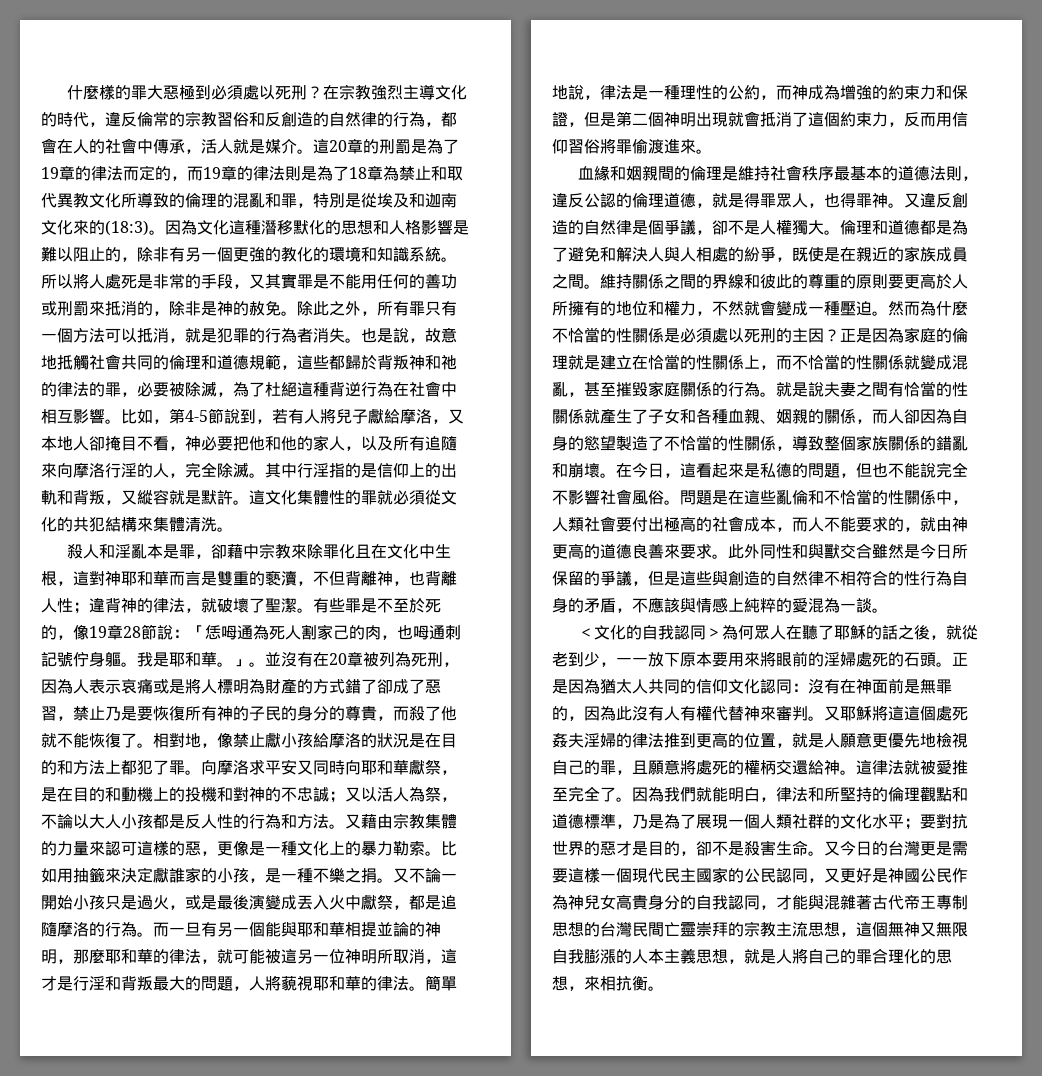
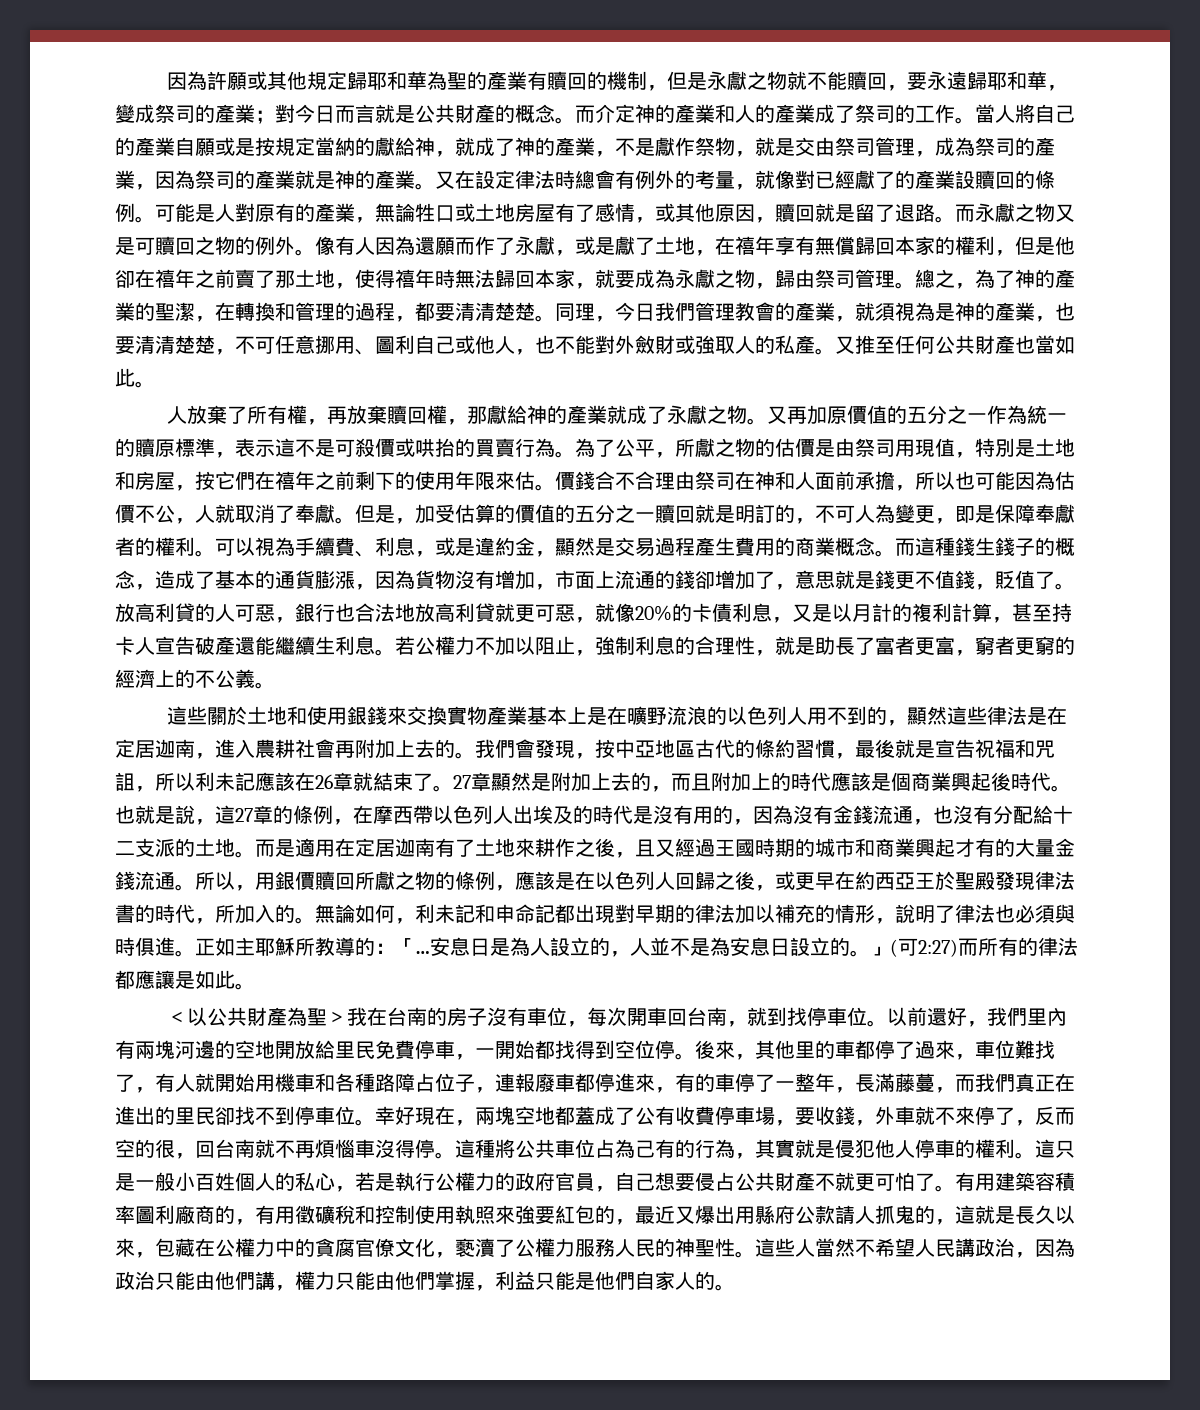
- 什麼樣的罪大惡極到必須處以死刑？在宗教強烈主導文化的時代，違反倫常的宗教習俗和反創造的自然律的行為，都會在人的社會中傳承，活人就是媒介。這20章的刑罰是為了19章的律法而定的，而19章的律法則是為了18章為禁止和取代異教文化所導致的倫理的混亂和罪，特別是從埃及和迦南文化來的(18:3)。因為文化這種潛移默化的思想和人格影響是難以阻止的，除非有另一個更強的教化的環境和知識系統。所以將人處死是非常的手段，又其實罪是不能用任何的善功或刑罰來抵消的，除非是神的赦免。除此之外，所有罪只有一個方法可以抵消，就是犯罪的行為者消失。也是說，故意地抵觸社會共同的倫理和道德規範，這些都歸於背叛神和祂的律法的罪，必要被除滅，為了杜絕這種背逆行為在社會中相互影響。比如，第4-5節說到，若有人將兒子獻給摩洛，又本地人卻掩目不看，神必要把他和他的家人，以及所有追隨來向摩洛行淫的人，完全除滅。其中行淫指的是信仰上的出軌和背叛，又縱容就是默許。這文化集體性的罪就必須從文化的共犯結構來集體清洗。
- 殺人和淫亂本是罪，卻藉中宗教來除罪化且在文化中生根，這對神耶和華而言是雙重的褻瀆，不但背離神，也背離人性；違背神的律法，就破壞了聖潔。有些罪是不至於死的，像19章28節說：「恁呣通為死人割家己的肉，也呣通刺記號佇身軀。我是耶和華。」。並沒有在20章被列為死刑，因為人表示哀痛或是將人標明為財產的方式錯了卻成了惡習，禁止乃是要恢復所有神的子民的身分的尊貴，而殺了他就不能恢復了。相對地，像禁止獻小孩給摩洛的狀況是在目的和方法上都犯了罪。向摩洛求平安又同時向耶和華獻祭，是在目的和動機上的投機和對神的不忠誠；又以活人為祭，不論以大人小孩都是反人性的行為和方法。又藉由宗教集體的力量來認可這樣的惡，更像是一種文化上的暴力勒索。比如用抽籤來決定獻誰家的小孩，是一種不樂之捐。又不論一開始小孩只是過火，或是最後演變成丟入火中獻祭，都是追隨摩洛的行為。而一旦有另一個能與耶和華相提並論的神明，那麼耶和華的律法，就可能被這另一位神明所取消，這才是行淫和背叛最大的問題，人將藐視耶和華的律法。簡單地說，律法是一種理性的公約，而神成為增強的約束力和保證，但是第二個神明出現就會抵消了這個約束力，反而用信仰習俗將罪偷渡進來。
- 血緣和姻親間的倫理是維持社會秩序最基本的道德法則，違反公認的倫理道德，就是得罪眾人，也得罪神。又違反創造的自然律是個爭議，卻不是人權獨大。倫理和道德都是為了避免和解決人與人相處的紛爭，既使是在親近的家族成員之間。維持關係之間的界線和彼此的尊重的原則要更高於人所擁有的地位和權力，不然就會變成一種壓迫。然而為什麼不恰當的性關係是必須處以死刑的主因？正是因為家庭的倫理就是建立在恰當的性關係上，而不恰當的性關係就變成混亂，甚至摧毀家庭關係的行為。就是說夫妻之間有恰當的性關係就產生了子女和各種血親、姻親的關係，而人卻因為自身的慾望製造了不恰當的性關係，導致整個家族關係的錯亂和崩壞。在今日，這看起來是私德的問題，但也不能說完全不影響社會風俗。問題是在這些亂倫和不恰當的性關係中，人類社會要付出極高的社會成本，而人不能要求的，就由神更高的道德良善來要求。此外同性和與獸交合雖然是今日所保留的爭議，但是這些與創造的自然律不相符合的性行為自身的矛盾，不應該與情感上純粹的愛混為一談。
- ＜文化的自我認同＞為何眾人在聽了耶穌的話之後，就從老到少，一一放下原本要用來將眼前的淫婦處死的石頭。正是因為猶太人共同的信仰文化認同：沒有在神面前是無罪的，因為此沒有人有權代替神來審判。又耶穌將這這個處死姦夫淫婦的律法推到更高的位置，就是人願意更優先地檢視自己的罪，且願意將處死的權柄交還給神。這律法就被愛推至完全了。因為我們就能明白，律法和所堅持的倫理觀點和道德標準，乃是為了展現一個人類社群的文化水平；要對抗世界的惡才是目的，卻不是殺害生命。又今日的台灣更是需要這樣一個現代民主國家的公民認同，又更好是神國公民作為神兒女高貴身分的自我認同，才能與混雜著古代帝王專制思想的台灣民間亡靈崇拜的宗教主流思想，這個無神又無限自我膨漲的人本主義思想，就是人將自己的罪合理化的思想，來相抗衡。
+ 因為許願或其他規定歸耶和華為聖的產業有贖回的機制，但是永獻之物就不能贖回，要永遠歸耶和華，變成祭司的產業；對今日而言就是公共財產的概念。而介定神的產業和人的產業成了祭司的工作。當人將自己的產業自願或是按規定當納的獻給神，就成了神的產業，不是獻作祭物，就是交由祭司管理，成為祭司的產業，因為祭司的產業就是神的產業。又在設定律法時總會有例外的考量，就像對已經獻了的產業設贖回的條例。可能是人對原有的產業，無論牲口或土地房屋有了感情，或其他原因，贖回就是留了退路。而永獻之物又是可贖回之物的例外。像有人因為還願而作了永獻，或是獻了土地，在禧年享有無償歸回本家的權利，但是他卻在禧年之前賣了那土地，使得禧年時無法歸回本家，就要成為永獻之物，歸由祭司管理。總之，為了神的產業的聖潔，在轉換和管理的過程，都要清清楚楚。同理，今日我們管理教會的產業，就須視為是神的產業，也要清清楚楚，不可任意挪用、圖利自己或他人，也不能對外斂財或強取人的私產。又推至任何公共財產也當如此。
+ 人放棄了所有權，再放棄贖回權，那獻給神的產業就成了永獻之物。又再加原價值的五分之一作為統一的贖原標準，表示這不是可殺價或哄抬的買賣行為。為了公平，所獻之物的估價是由祭司用現值，特別是土地和房屋，按它們在禧年之前剩下的使用年限來估。價錢合不合理由祭司在神和人面前承擔，所以也可能因為估價不公，人就取消了奉獻。但是，加受估算的價值的五分之一贖回就是明訂的，不可人為變更，即是保障奉獻者的權利。可以視為手續費、利息，或是違約金，顯然是交易過程產生費用的商業概念。而這種錢生錢子的概念，造成了基本的通貨膨漲，因為貨物沒有增加，市面上流通的錢卻增加了，意思就是錢更不值錢，貶值了。放高利貸的人可惡，銀行也合法地放高利貸就更可惡，就像20%的卡債利息，又是以月計的複利計算，甚至持卡人宣告破產還能繼續生利息。若公權力不加以阻止，強制利息的合理性，就是助長了富者更富，窮者更窮的經濟上的不公義。
+ 這些關於土地和使用銀錢來交換實物產業基本上是在曠野流浪的以色列人用不到的，顯然這些律法是在定居迦南，進入農耕社會再附加上去的。我們會發現，按中亞地區古代的條約習慣，最後就是宣告祝福和咒詛，所以利未記應該在26章就結束了。27章顯然是附加上去的，而且附加上的時代應該是個商業興起後時代。也就是說，這27章的條例，在摩西帶以色列人出埃及的時代是沒有用的，因為沒有金錢流通，也沒有分配給十二支派的土地。而是適用在定居迦南有了土地來耕作之後，且又經過王國時期的城市和商業興起才有的大量金錢流通。所以，用銀價贖回所獻之物的條例，應該是在以色列人回歸之後，或更早在約西亞王於聖殿發現律法書的時代，所加入的。無論如何，利未記和申命記都出現對早期的律法加以補充的情形，說明了律法也必須與時俱進。正如主耶穌所教導的：「…安息日是為人設立的，人並不是為安息日設立的。」(可2:27)而所有的律法都應讓是如此。
+ ＜以公共財產為聖＞我在台南的房子沒有車位，每次開車回台南，就到找停車位。以前還好，我們里內有兩塊河邊的空地開放給里民免費停車，一開始都找得到空位停。後來，其他里的車都停了過來，車位難找了，有人就開始用機車和各種路障占位子，連報廢車都停進來，有的車停了一整年，長滿藤蔓，而我們真正在進出的里民卻找不到停車位。幸好現在，兩塊空地都蓋成了公有收費停車場，要收錢，外車就不來停了，反而空的很，回台南就不再煩惱車沒得停。這種將公共車位占為己有的行為，其實就是侵犯他人停車的權利。這只是一般小百姓個人的私心，若是執行公權力的政府官員，自己想要侵占公共財產不就更可怕了。有用建築容積率圖利廠商的，有用徵礦稅和控制使用執照來強要紅包的，最近又爆出用縣府公款請人抓鬼的，這就是長久以來，包藏在公權力中的貪腐官僚文化，褻瀆了公權力服務人民的神聖性。這些人當然不希望人民講政治，因為政治只能由他們講，權力只能由他們掌握，利益只能是他們自家人的。

